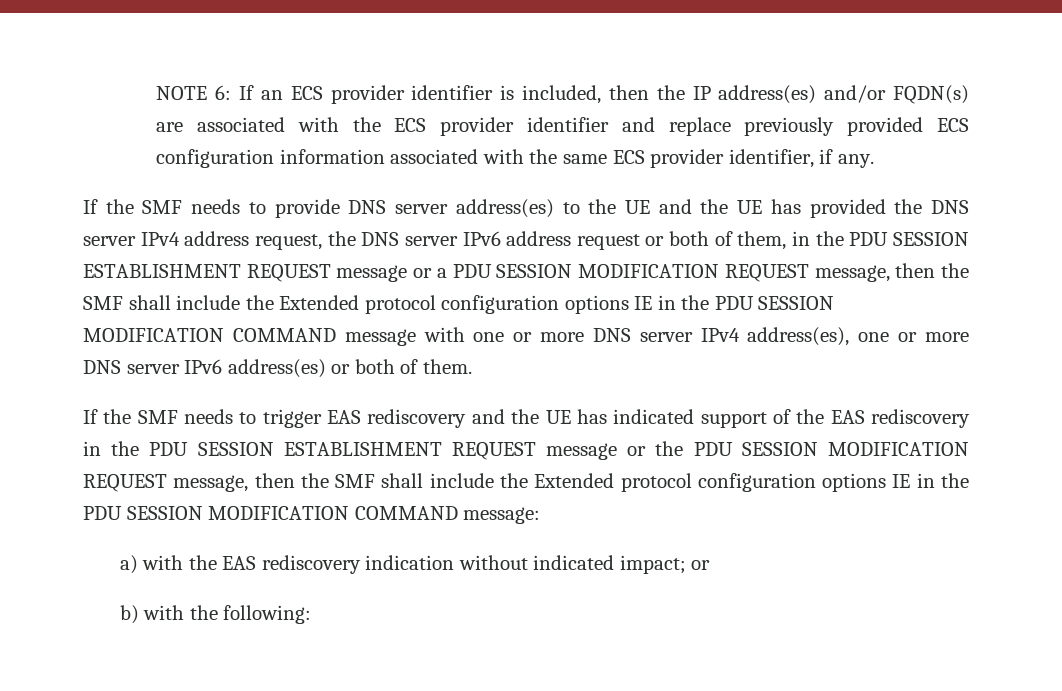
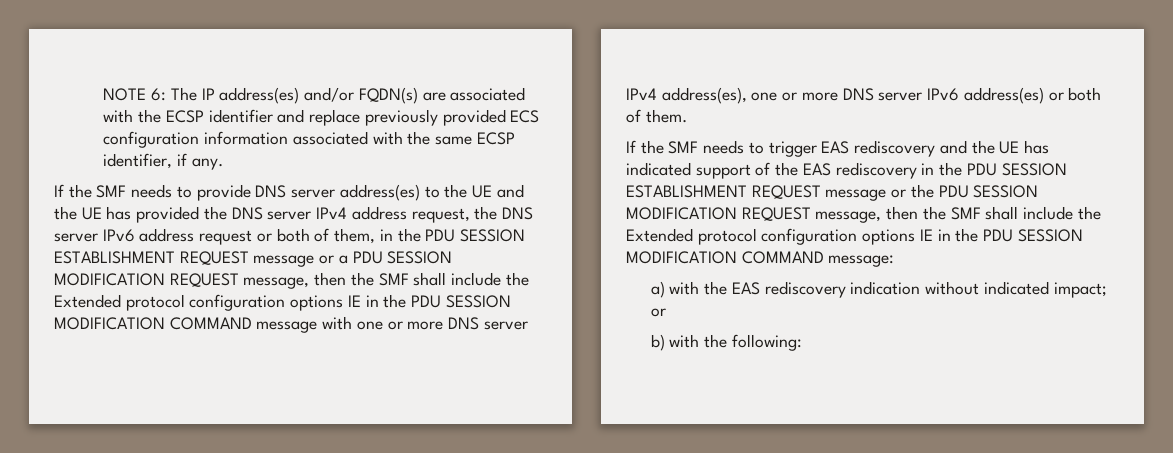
- NOTE 6: If an ECS provider identifier is included, then the IP address(es) and/or FQDN(s) are associated with the ECS provider identifier and replace previously provided ECS configuration information associated with the same ECS provider identifier, if any.
+ NOTE 6: The IP address(es) and/or FQDN(s) are associated with the ECSP identifier and replace previously provided ECS configuration information associated with the same ECSP identifier, if any.

